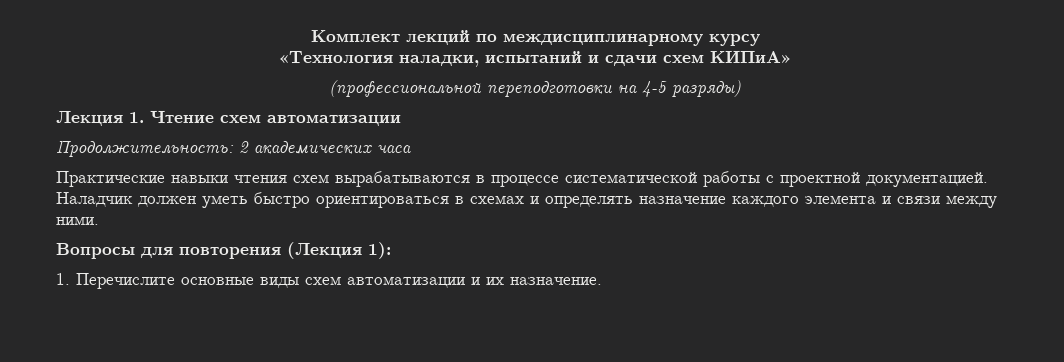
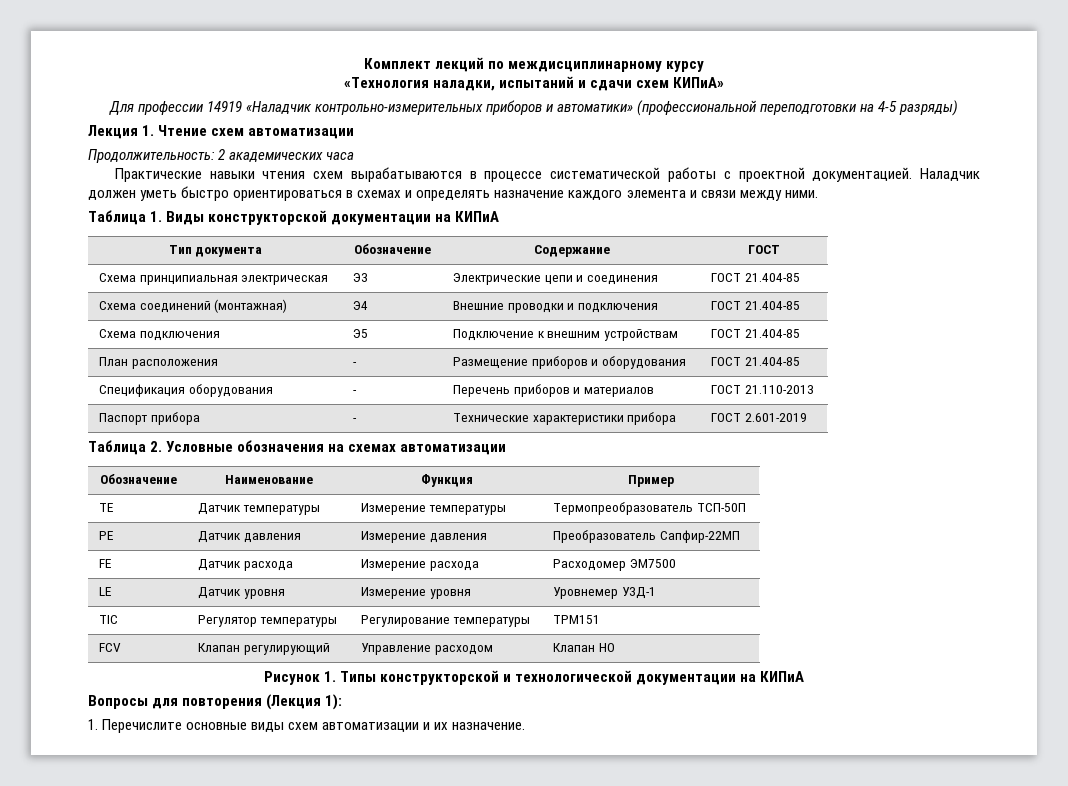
- (профессиональной переподготовки на 4-5 разряды)
+ Для профессии 14919 «Наладчик контрольно-измерительных приборов и автоматики» (профессиональной переподготовки на 4-5 разряды)
+ Таблица 1. Виды конструкторской документации на КИПиА
+ Тип документа | Обозначение | Содержание | ГОСТ
+ Схема принципиальная электрическая | Э3 | Электрические цепи и соединения | ГОСТ 21.404-85
+ Схема соединений (монтажная) | Э4 | Внешние проводки и подключения | ГОСТ 21.404-85
+ Схема подключения | Э5 | Подключение к внешним устройствам | ГОСТ 21.404-85
+ План расположения | - | Размещение приборов и оборудования | ГОСТ 21.404-85
+ Спецификация оборудования | - | Перечень приборов и материалов | ГОСТ 21.110-2013
+ Паспорт прибора | - | Технические характеристики прибора | ГОСТ 2.601-2019
+ Таблица 2. Условные обозначения на схемах автоматизации
+ Обозначение | Наименование | Функция | Пример
+ TE | Датчик температуры | Измерение температуры | Термопреобразователь ТСП-50П
+ PE | Датчик давления | Измерение давления | Преобразователь Сапфир-22МП
+ FE | Датчик расхода | Измерение расхода | Расходомер ЭМ7500
+ LE | Датчик уровня | Измерение уровня | Уровнемер УЗД-1
+ TIC | Регулятор температуры | Регулирование температуры | ТРМ151
+ FCV | Клапан регулирующий | Управление расходом | Клапан НО
+ Рисунок 1. Типы конструкторской и технологической документации на КИПиА

